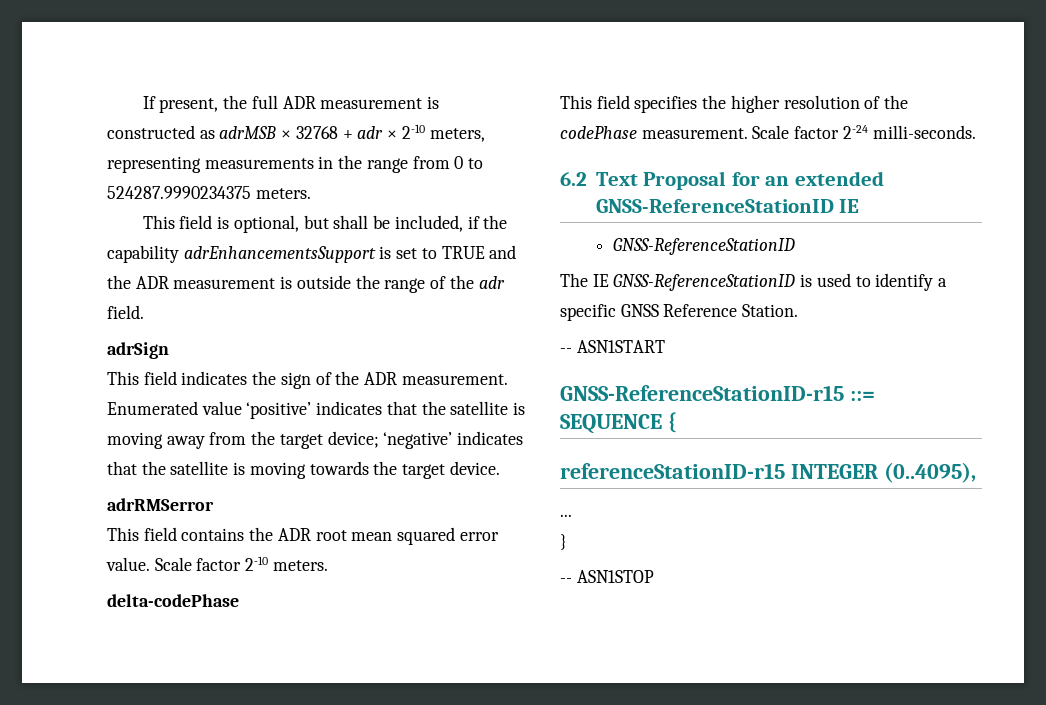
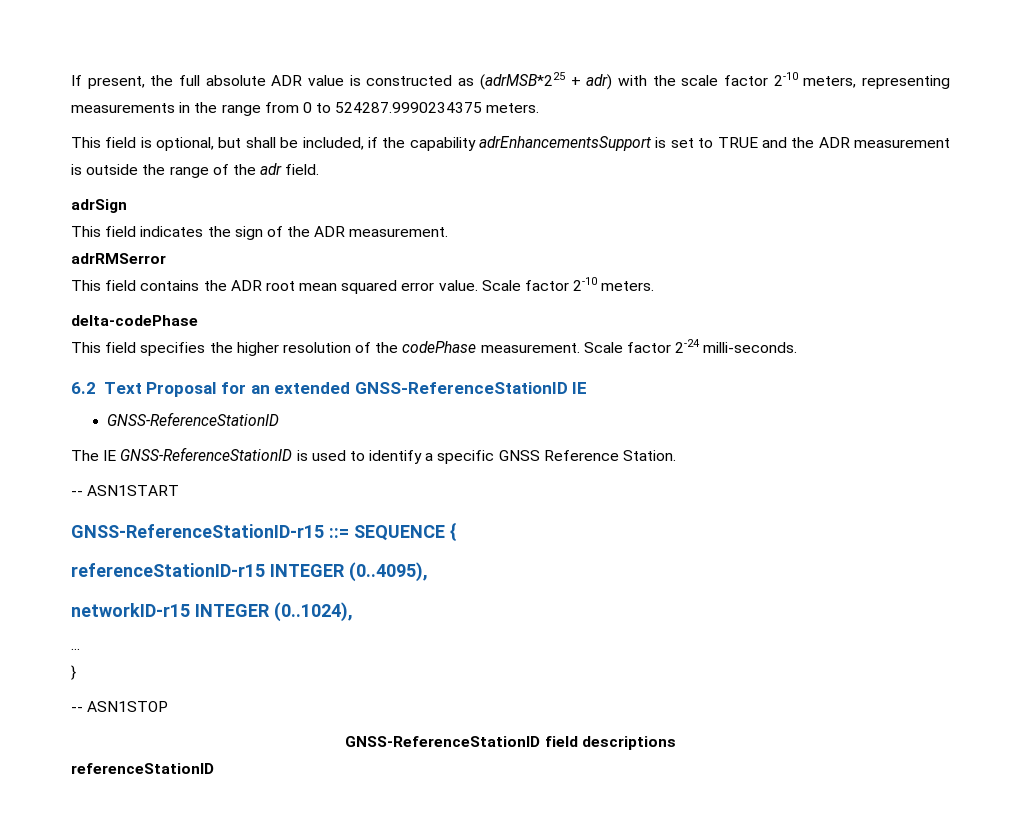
- If present, the full ADR measurement is constructed as adrMSB × 32768 + adr × 2-10 meters, representing measurements in the range from 0 to 524287.9990234375 meters.
+ If present, the full absolute ADR value is constructed as (adrMSB*225 + adr) with the scale factor 2-10 meters, representing measurements in the range from 0 to 524287.9990234375 meters.
- Enumerated value ‘positive’ indicates that the satellite is moving away from the target device; ‘negative’ indicates that the satellite is moving towards the target device.
+ networkID-r15 INTEGER (0..1024),
+ GNSS-ReferenceStationID field descriptions
+ referenceStationID

